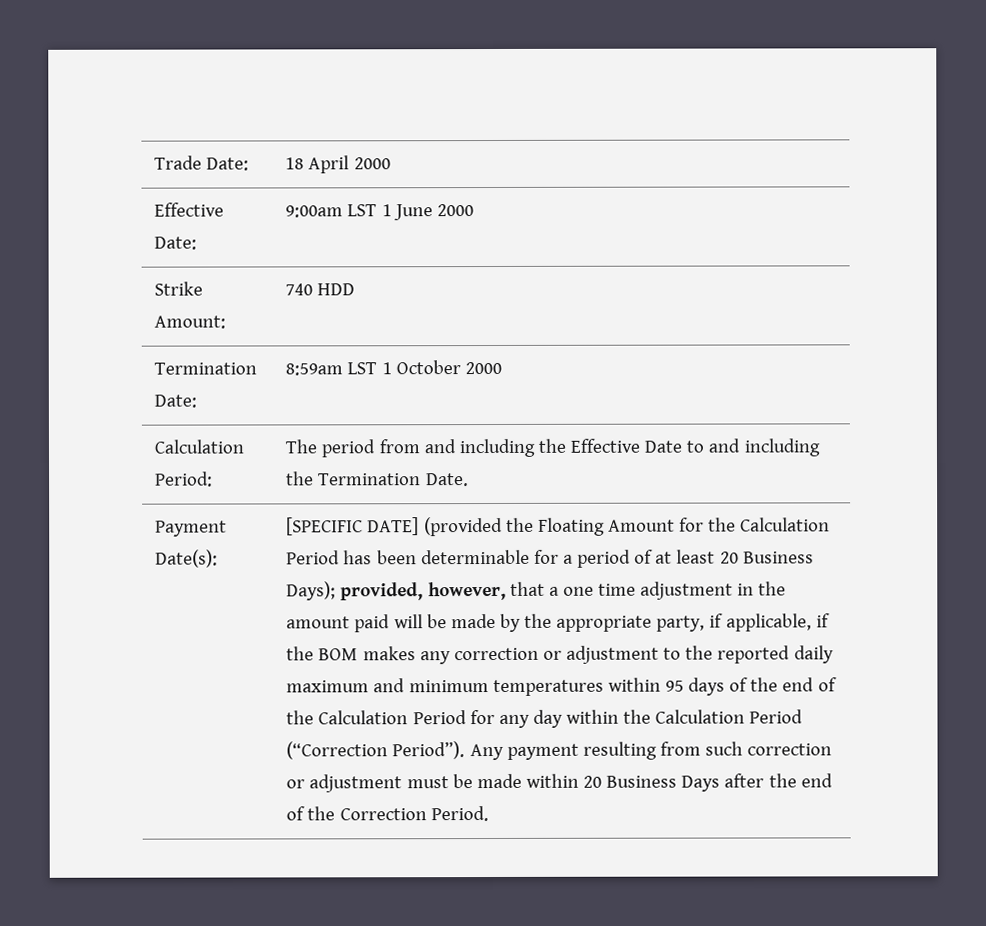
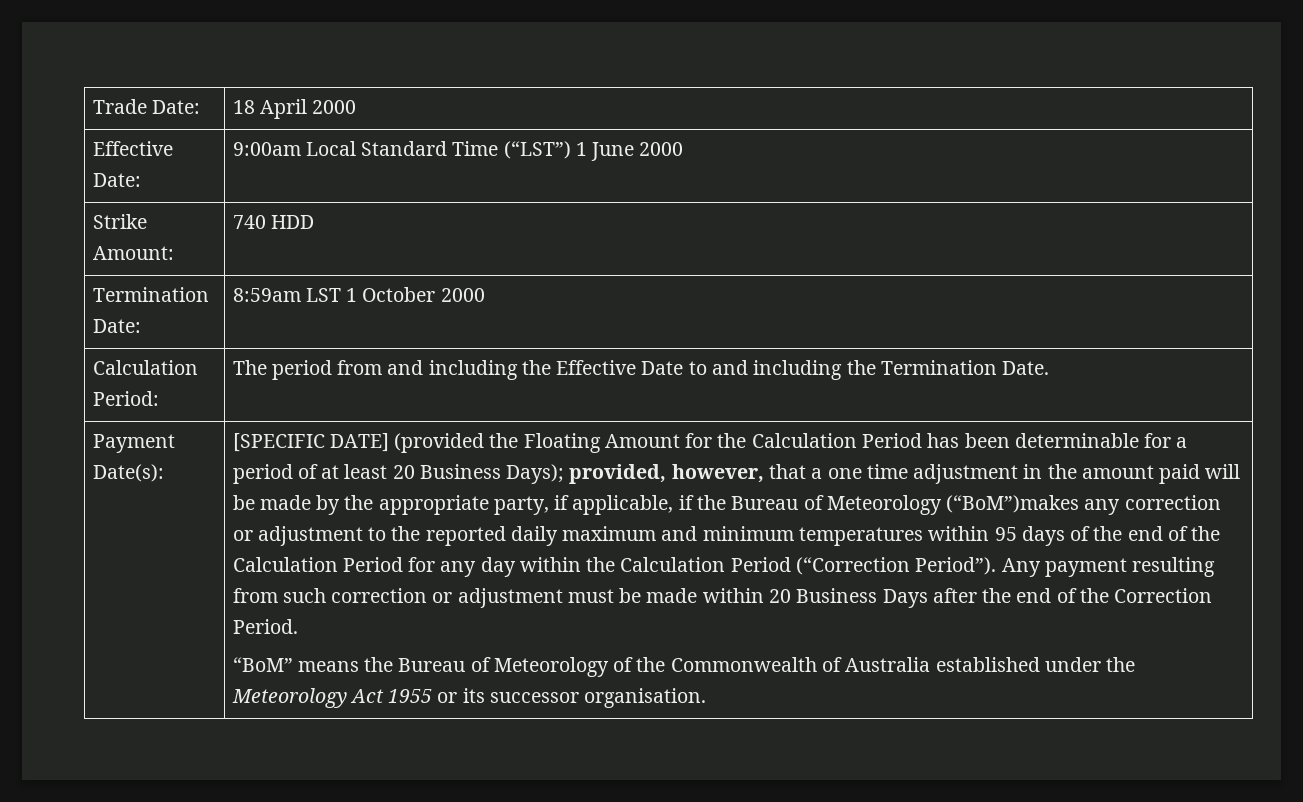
- Effective Date: | 9:00am LST 1 June 2000
+ Effective Date: | 9:00am Local Standard Time (“LST”) 1 June 2000
- provided, however, that a one time adjustment in the amount paid will be made by the appropriate party, if applicable, if the BOM makes any correction or adjustment to the reported daily maximum and minimum temperatures within 95 days of the end of the Calculation Period for any day within the Calculation Period (“Correction Period”).
+ provided, however, that a one time adjustment in the amount paid will be made by the appropriate party, if applicable, if the Bureau of Meteorology (“BoM”)makes any correction or adjustment to the reported daily maximum and minimum temperatures within 95 days of the end of the Calculation Period for any day within the Calculation Period (“Correction Period”).
+ “BoM” means the Bureau of Meteorology of the Commonwealth of Australia established under the Meteorology Act 1955 or its successor organisation.

